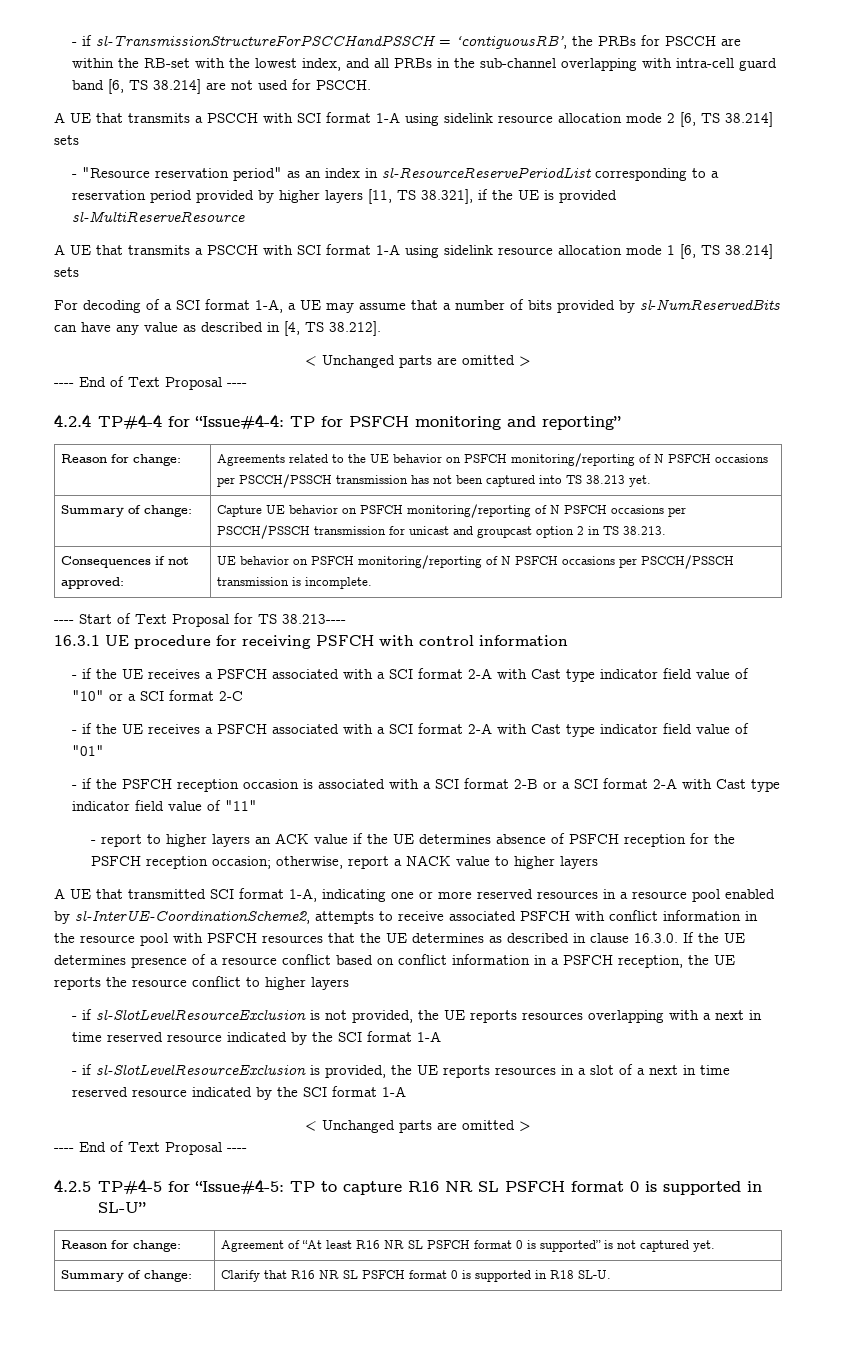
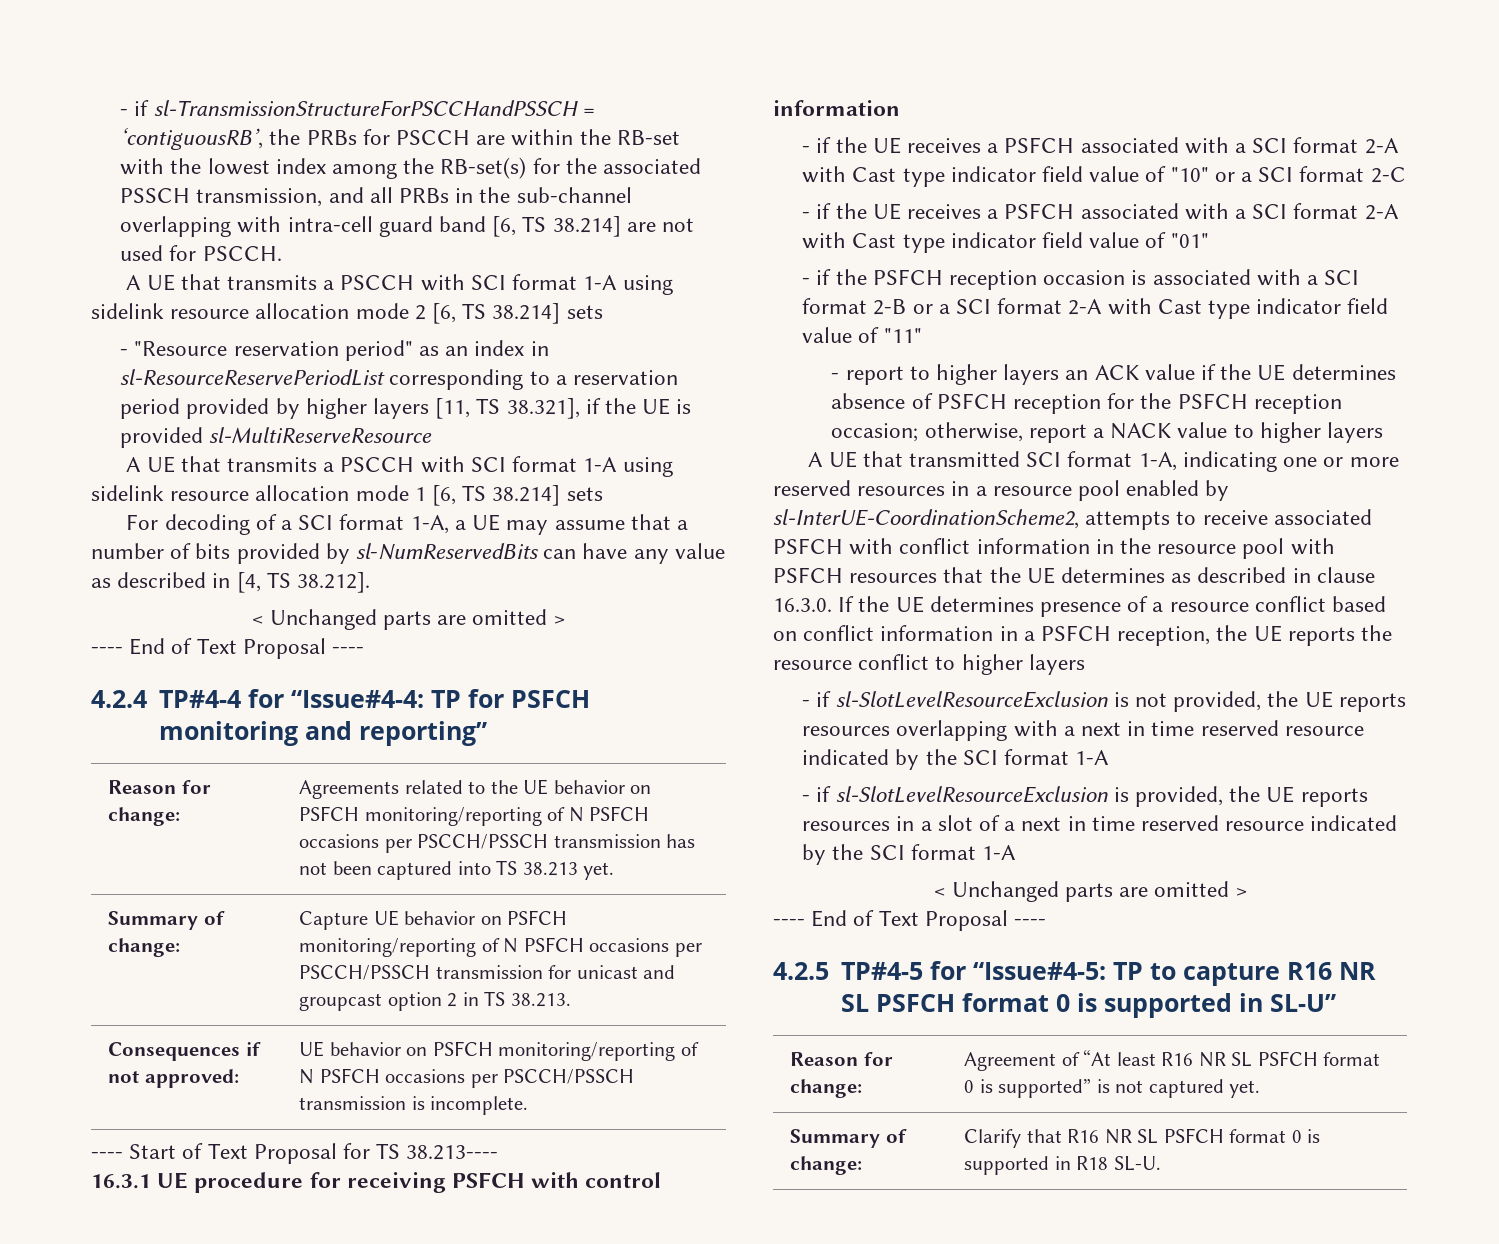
- - if sl-TransmissionStructureForPSCCHandPSSCH = ‘contiguousRB’, the PRBs for PSCCH are within the RB-set with the lowest index, and all PRBs in the sub-channel overlapping with intra-cell guard band [6, TS 38.214] are not used for PSCCH.
+ - if sl-TransmissionStructureForPSCCHandPSSCH = ‘contiguousRB’, the PRBs for PSCCH are within the RB-set with the lowest index among the RB-set(s) for the associated PSSCH transmission, and all PRBs in the sub-channel overlapping with intra-cell guard band [6, TS 38.214] are not used for PSCCH.

